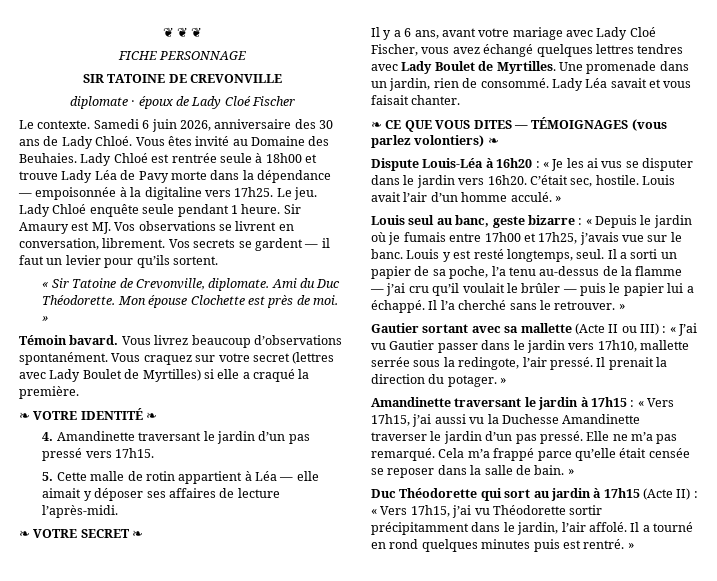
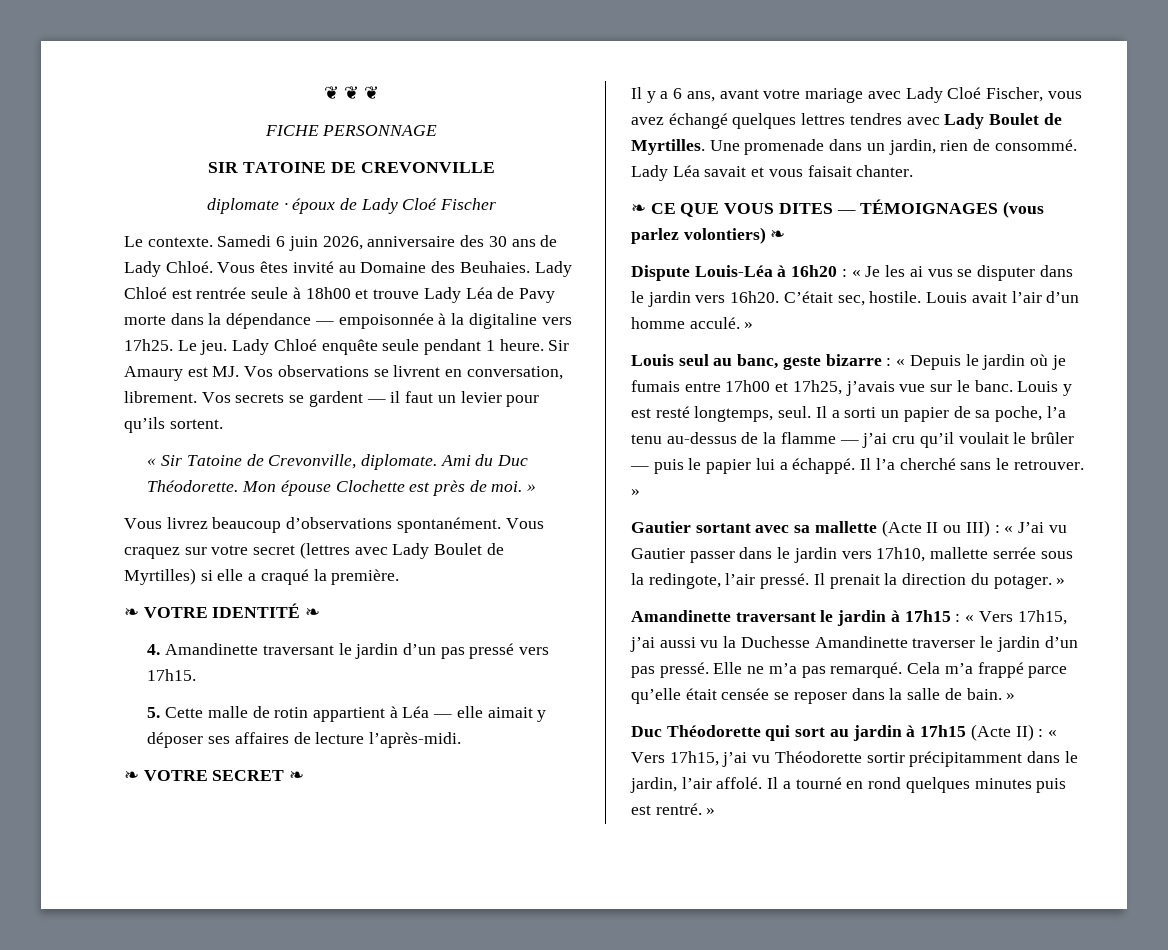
- Témoin bavard.

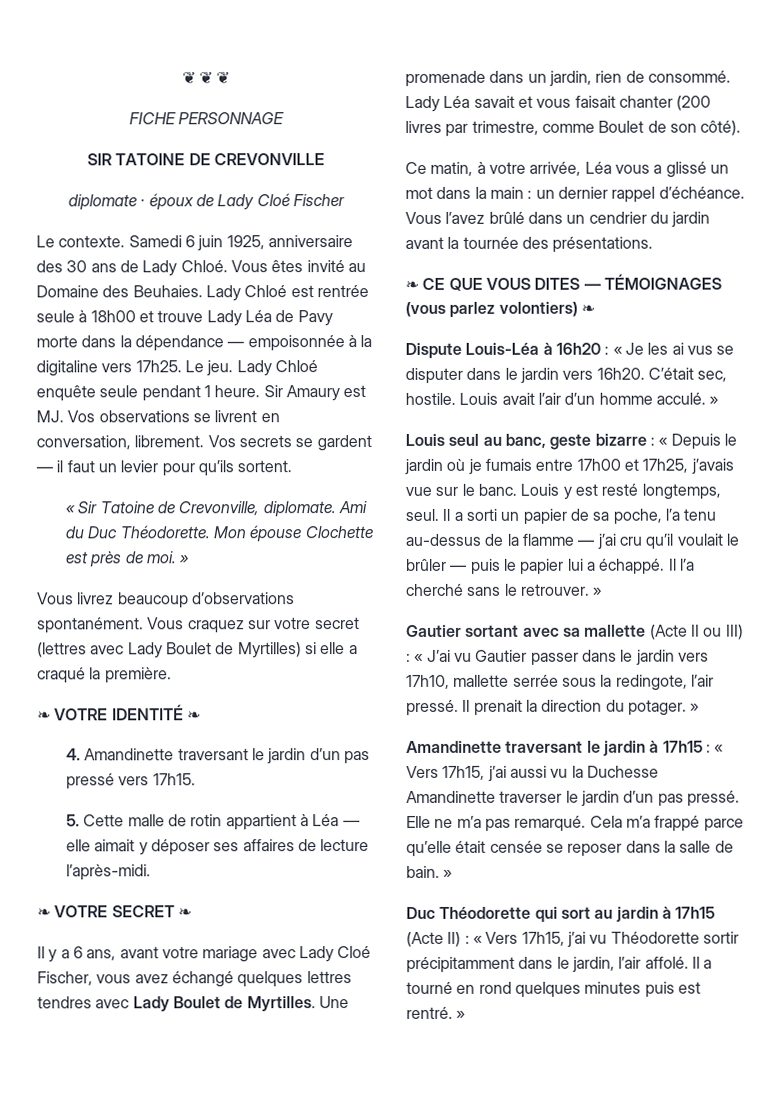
- Samedi 6 juin 2026, anniversaire des 30 ans de Lady Chloé.
+ Samedi 6 juin 1925, anniversaire des 30 ans de Lady Chloé.
- Lady Léa savait et vous faisait chanter.
+ Lady Léa savait et vous faisait chanter (200 livres par trimestre, comme Boulet de son côté).
+ Ce matin, à votre arrivée, Léa vous a glissé un mot dans la main : un dernier rappel d’échéance. Vous l’avez brûlé dans un cendrier du jardin avant la tournée des présentations.

